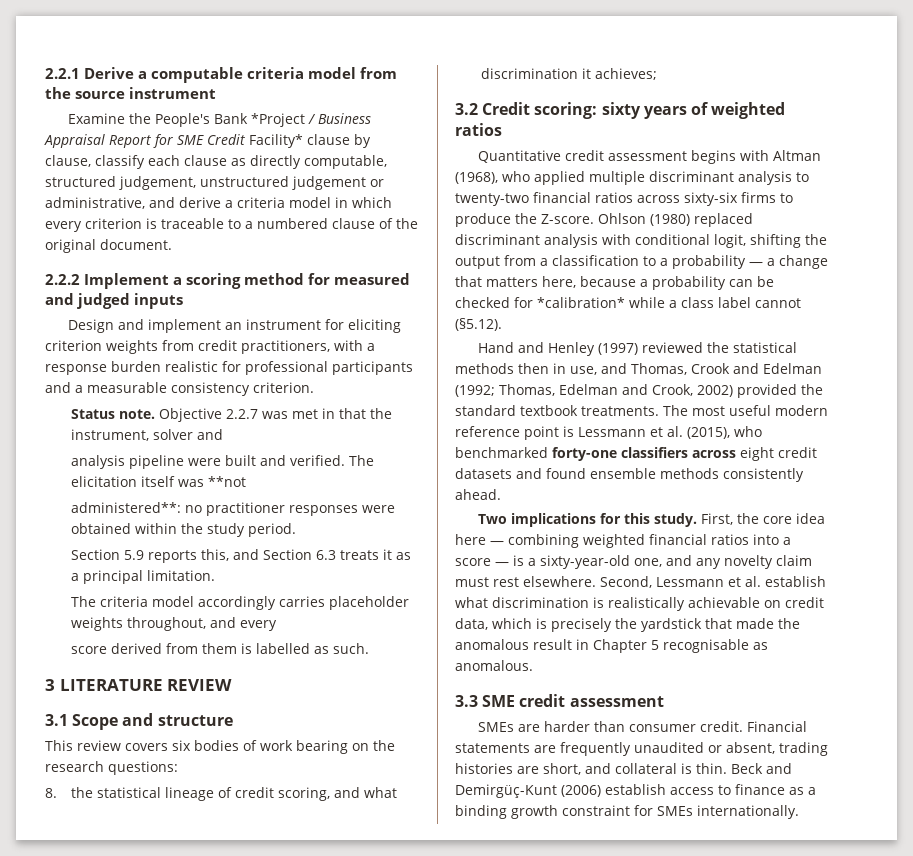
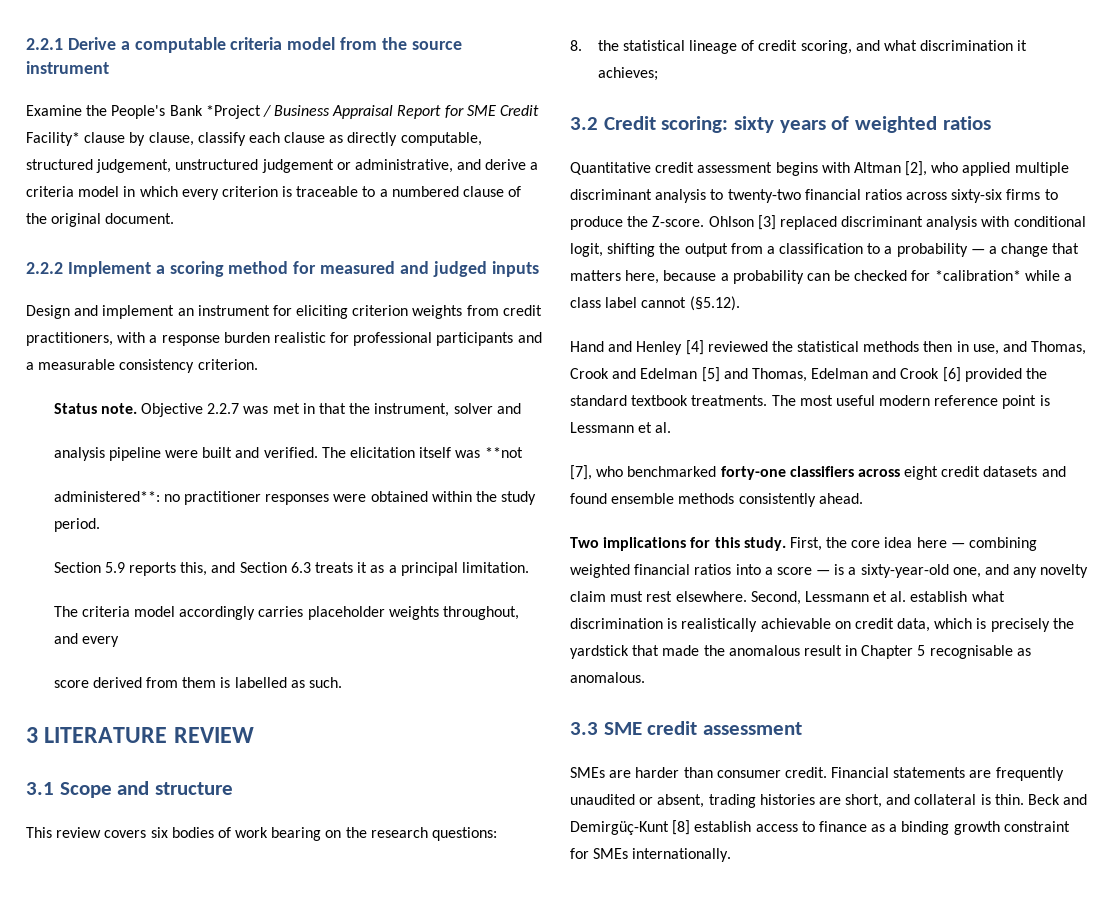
- Quantitative credit assessment begins with Altman (1968), who applied multiple discriminant analysis to twenty-two financial ratios across sixty-six firms to produce the Z-score.
+ Quantitative credit assessment begins with Altman [2], who applied multiple discriminant analysis to twenty-two financial ratios across sixty-six firms to produce the Z-score.
- Ohlson (1980) replaced discriminant analysis with conditional logit, shifting the output from a classification to a probability — a change that matters here, because a probability can be checked for *calibration* while a class label cannot (§5.12).
+ Ohlson [3] replaced discriminant analysis with conditional logit, shifting the output from a classification to a probability — a change that matters here, because a probability can be checked for *calibration* while a class label cannot (§5.12).
- Hand and Henley (1997) reviewed the statistical methods then in use, and Thomas, Crook and Edelman (1992; Thomas, Edelman and Crook, 2002) provided the standard textbook treatments.
+ Hand and Henley [4] reviewed the statistical methods then in use, and Thomas, Crook and Edelman [5] and Thomas, Edelman and Crook [6] provided the standard textbook treatments.
- The most useful modern reference point is Lessmann et al. (2015), who benchmarked forty-one classifiers across eight credit datasets and found ensemble methods consistently ahead.
+ The most useful modern reference point is Lessmann et al.
+ [7], who benchmarked forty-one classifiers across eight credit datasets and found ensemble methods consistently ahead.
- Beck and Demirgüç-Kunt (2006) establish access to finance as a binding growth constraint for SMEs internationally.
+ Beck and Demirgüç-Kunt [8] establish access to finance as a binding growth constraint for SMEs internationally.

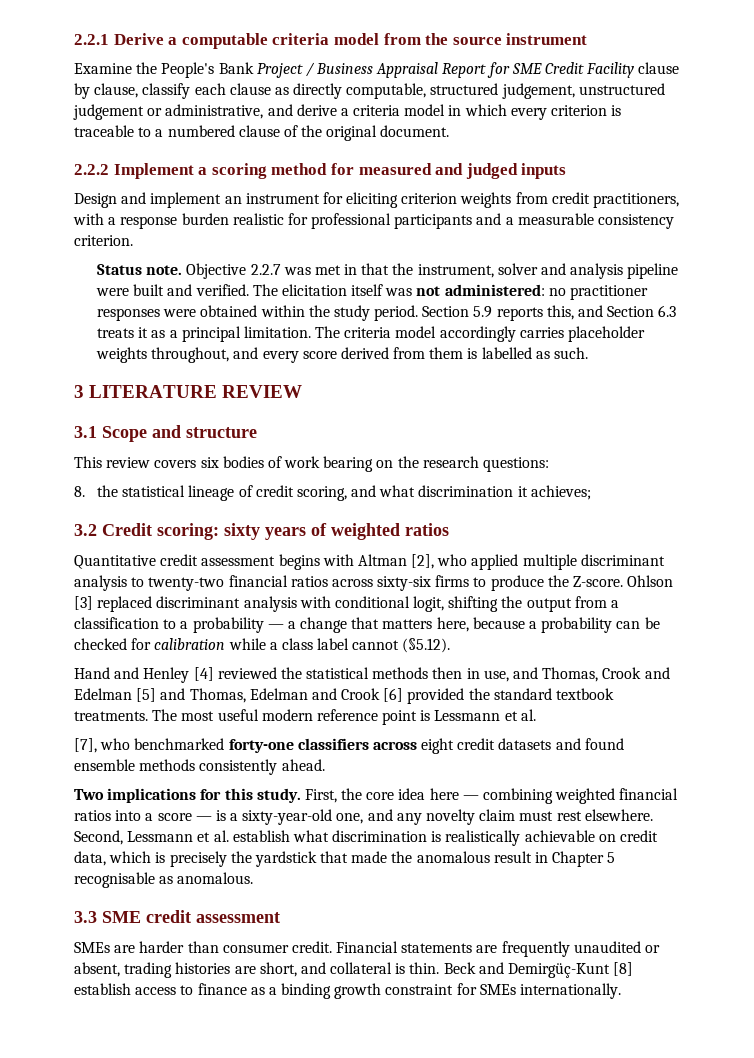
- Examine the People's Bank *Project / Business Appraisal Report for SME Credit Facility* clause by clause, classify each clause as directly computable, structured judgement, unstructured judgement or administrative, and derive a criteria model in which every criterion is traceable to a numbered clause of the original document.
+ Examine the People's Bank Project / Business Appraisal Report for SME Credit Facility clause by clause, classify each clause as directly computable, structured judgement, unstructured judgement or administrative, and derive a criteria model in which every criterion is traceable to a numbered clause of the original document.
- Objective 2.2.7 was met in that the instrument, solver and
- analysis pipeline were built and verified.
+ Objective 2.2.7 was met in that the instrument, solver and analysis pipeline were built and verified.
- The elicitation itself was **not
- administered**: no practitioner responses were obtained within the study period.
- Section 5.9 reports this, and Section 6.3 treats it as a principal limitation.
- The criteria model accordingly carries placeholder weights throughout, and every
- score derived from them is labelled as such.
+ The elicitation itself was not administered: no practitioner responses were obtained within the study period. Section 5.9 reports this, and Section 6.3 treats it as a principal limitation. The criteria model accordingly carries placeholder weights throughout, and every score derived from them is labelled as such.
- Ohlson [3] replaced discriminant analysis with conditional logit, shifting the output from a classification to a probability — a change that matters here, because a probability can be checked for *calibration* while a class label cannot (§5.12).
+ Ohlson [3] replaced discriminant analysis with conditional logit, shifting the output from a classification to a probability — a change that matters here, because a probability can be checked for calibration while a class label cannot (§5.12).

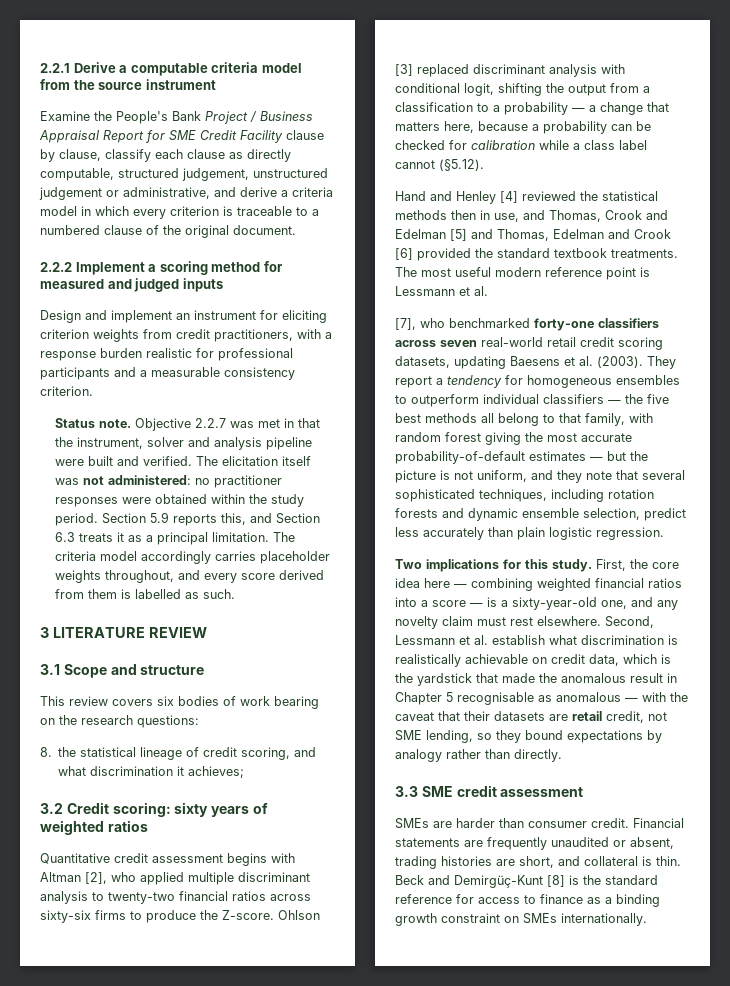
- [7], who benchmarked forty-one classifiers across eight credit datasets and found ensemble methods consistently ahead.
+ [7], who benchmarked forty-one classifiers across seven real-world retail credit scoring datasets, updating Baesens et al. (2003). They report a tendency for homogeneous ensembles to outperform individual classifiers — the five best methods all belong to that family, with random forest giving the most accurate probability-of-default estimates — but the picture is not uniform, and they note that several sophisticated techniques, including rotation forests and dynamic ensemble selection, predict less accurately than plain logistic regression.
- Second, Lessmann et al. establish what discrimination is realistically achievable on credit data, which is precisely the yardstick that made the anomalous result in Chapter 5 recognisable as anomalous.
+ Second, Lessmann et al. establish what discrimination is realistically achievable on credit data, which is the yardstick that made the anomalous result in Chapter 5 recognisable as anomalous — with the caveat that their datasets are retail credit, not SME lending, so they bound expectations by analogy rather than directly.
- Beck and Demirgüç-Kunt [8] establish access to finance as a binding growth constraint for SMEs internationally.
+ Beck and Demirgüç-Kunt [8] is the standard reference for access to finance as a binding growth constraint on SMEs internationally.

